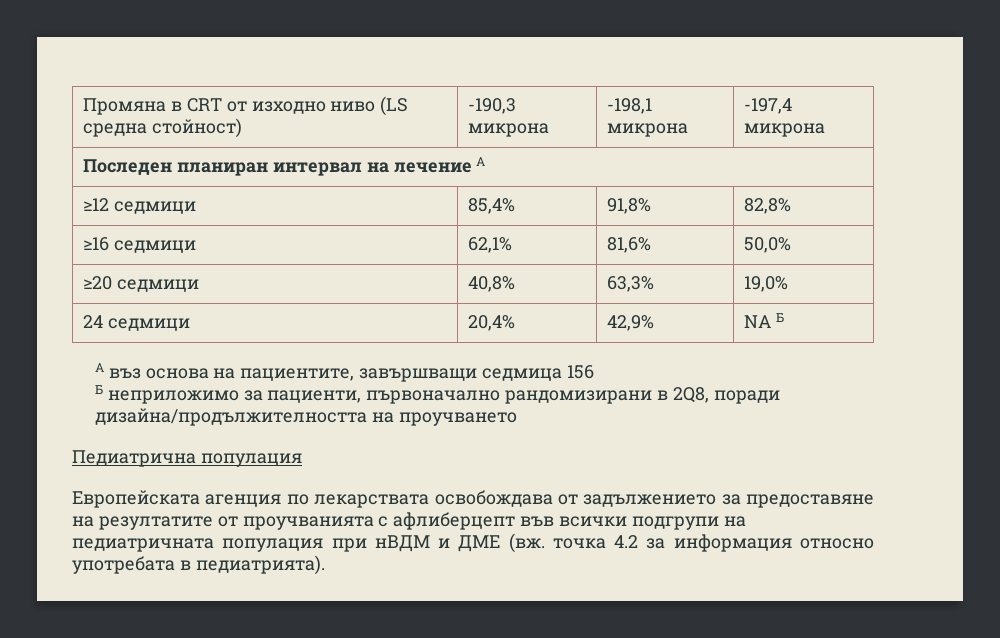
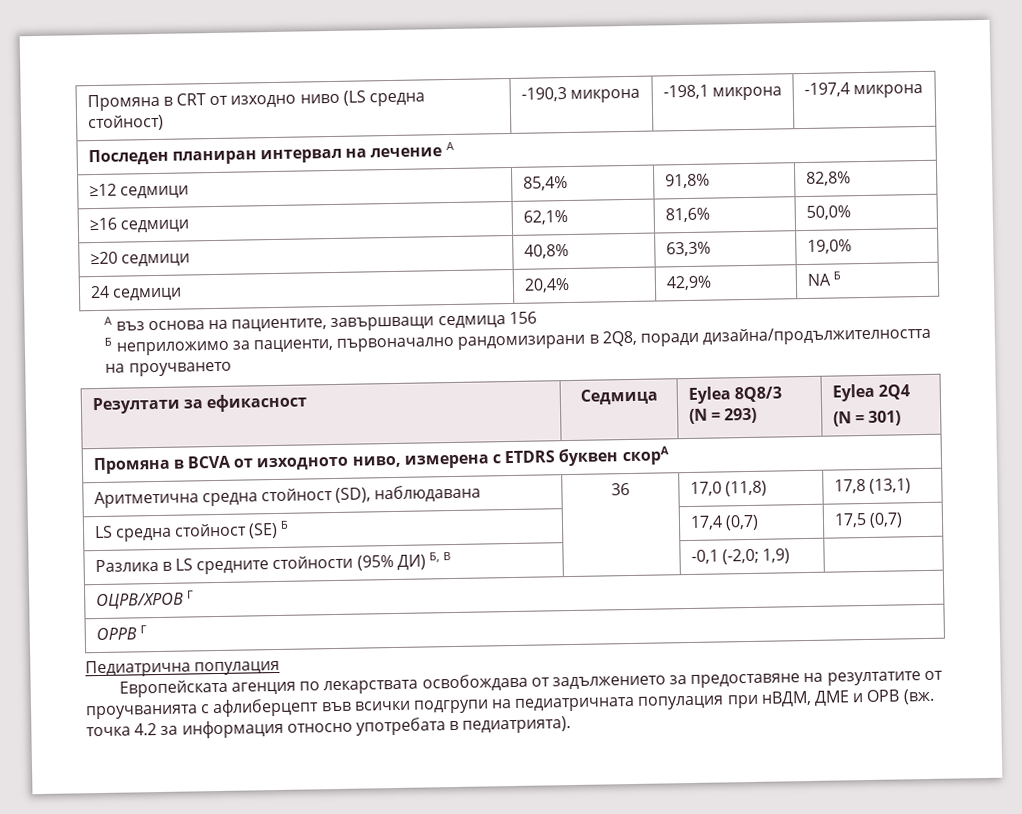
+ Резултати за ефикасност | Седмица | Eylea 8Q8/3
+ (N = 293) | Eylea 2Q4
+ (N = 301)
+ Промяна в BCVA от изходното ниво, измерена с ETDRS буквен скорА
+ Аритметична средна стойност (SD), наблюдавана | 36 | 17,0 (11,8) | 17,8 (13,1)
+ LS средна стойност (SE) Б | | 17,4 (0,7) | 17,5 (0,7)
+ Разлика в LS средните стойности (95% ДИ) Б, В | | -0,1 (-2,0; 1,9) |
+ ОЦРВ/ХРОВ Г
+ ОРРВ Г
- Европейската агенция по лекарствата освобождава от задължението за предоставяне на резултатите от проучванията с афлиберцепт във всички подгрупи на педиатричната популация при нВДМ и ДМЕ (вж. точка 4.2 за информация относно употребата в педиатрията).
+ Европейската агенция по лекарствата освобождава от задължението за предоставяне на резултатите от проучванията с афлиберцепт във всички подгрупи на педиатричната популация при нВДМ, ДМЕ и ОРВ (вж. точка 4.2 за информация относно употребата в педиатрията).

